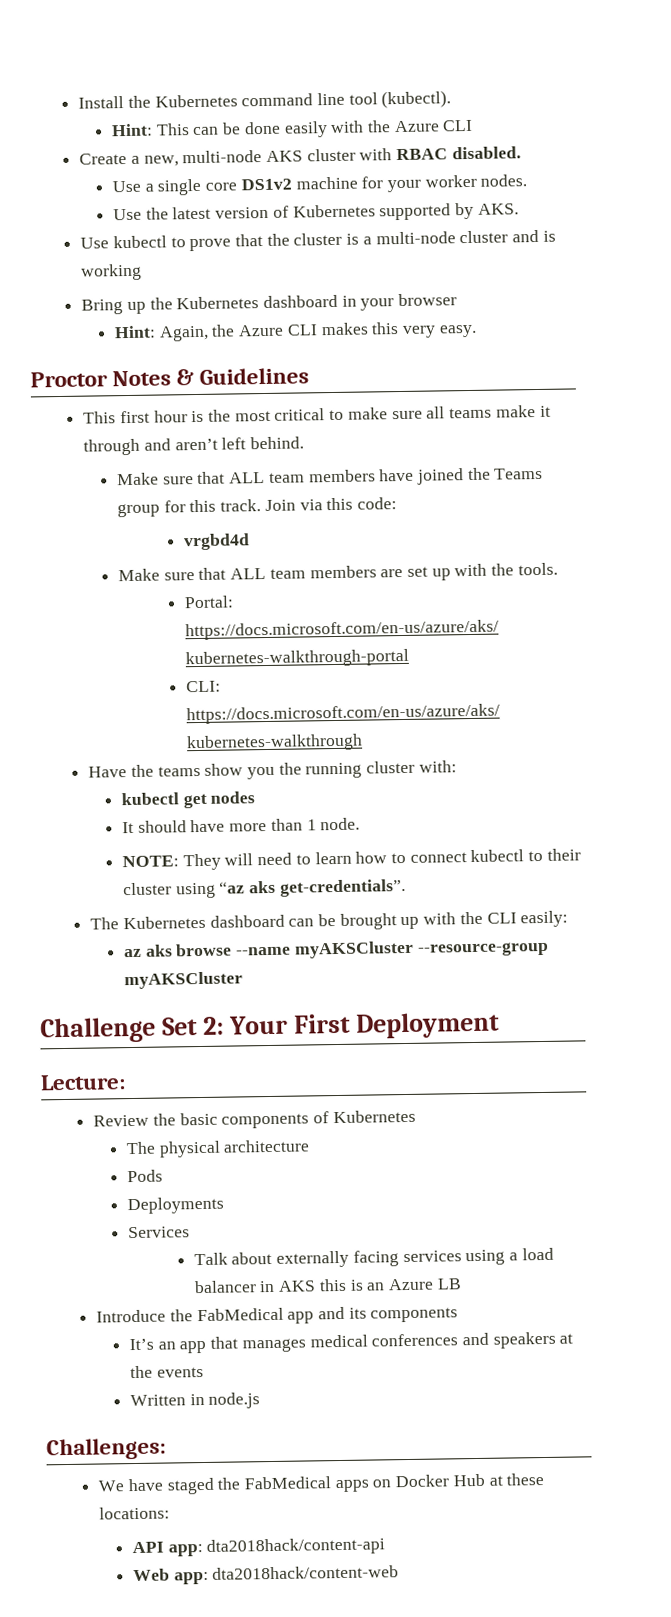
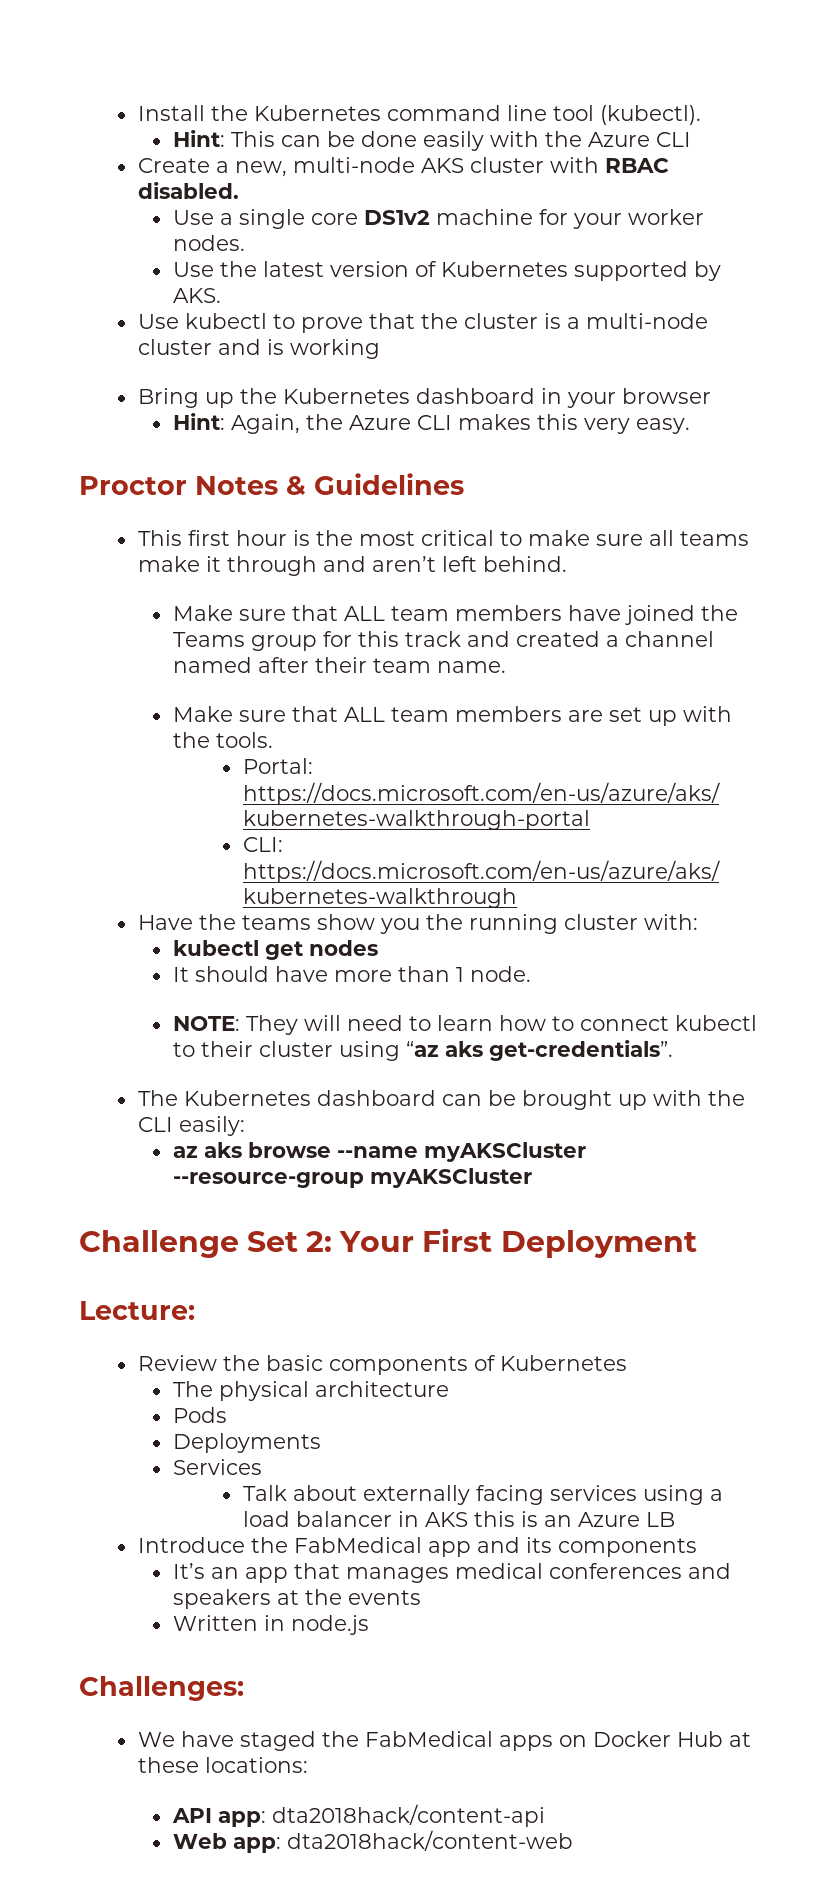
- Make sure that ALL team members have joined the Teams group for this track. Join via this code:
- vrgbd4d
+ Make sure that ALL team members have joined the Teams group for this track and created a channel named after their team name.

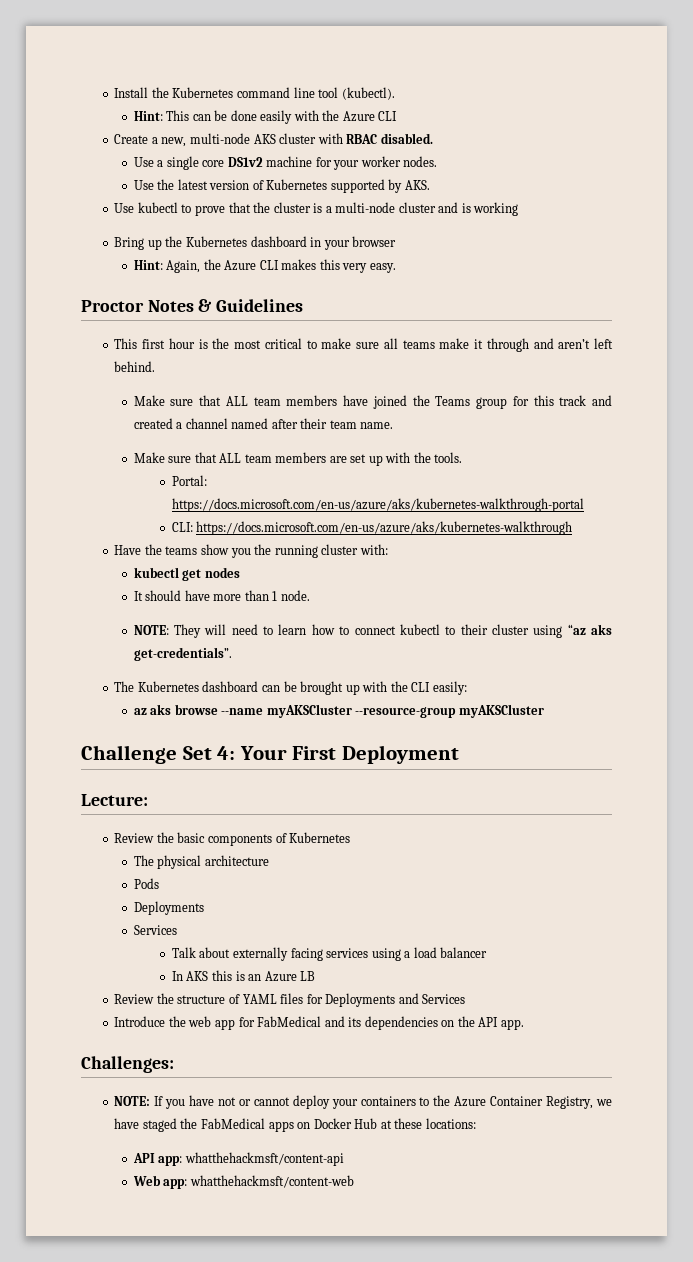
- Challenge Set 2: Your First Deployment
+ Challenge Set 4: Your First Deployment
- Talk about externally facing services using a load balancer in AKS this is an Azure LB
+ Talk about externally facing services using a load balancer
+ In AKS this is an Azure LB
- Introduce the FabMedical app and its components
- It’s an app that manages medical conferences and speakers at the events
- Written in node.js
+ Review the structure of YAML files for Deployments and Services
+ Introduce the web app for FabMedical and its dependencies on the API app.
  Challenges:
- We have staged the FabMedical apps on Docker Hub at these locations:
+ NOTE: If you have not or cannot deploy your containers to the Azure Container Registry, we have staged the FabMedical apps on Docker Hub at these locations:
- API app: dta2018hack/content-api
+ API app: whatthehackmsft/content-api
- Web app: dta2018hack/content-web
+ Web app: whatthehackmsft/content-web

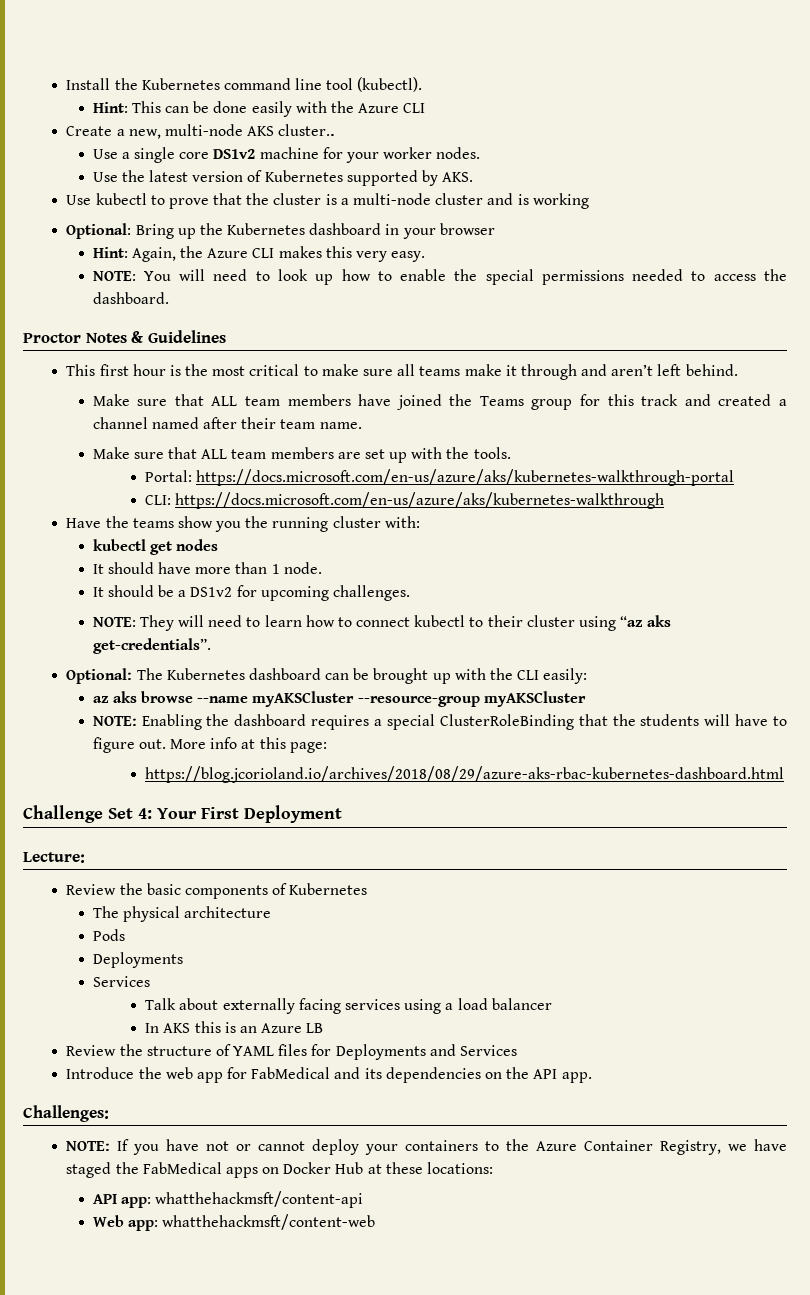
- Create a new, multi-node AKS cluster with RBAC disabled.
+ Create a new, multi-node AKS cluster..
- Bring up the Kubernetes dashboard in your browser
+ Optional: Bring up the Kubernetes dashboard in your browser
+ NOTE: You will need to look up how to enable the special permissions needed to access the dashboard.
+ It should be a DS1v2 for upcoming challenges.
- The Kubernetes dashboard can be brought up with the CLI easily:
+ Optional: The Kubernetes dashboard can be brought up with the CLI easily:
+ NOTE: Enabling the dashboard requires a special ClusterRoleBinding that the students will have to figure out. More info at this page:
+ https://blog.jcorioland.io/archives/2018/08/29/azure-aks-rbac-kubernetes-dashboard.html

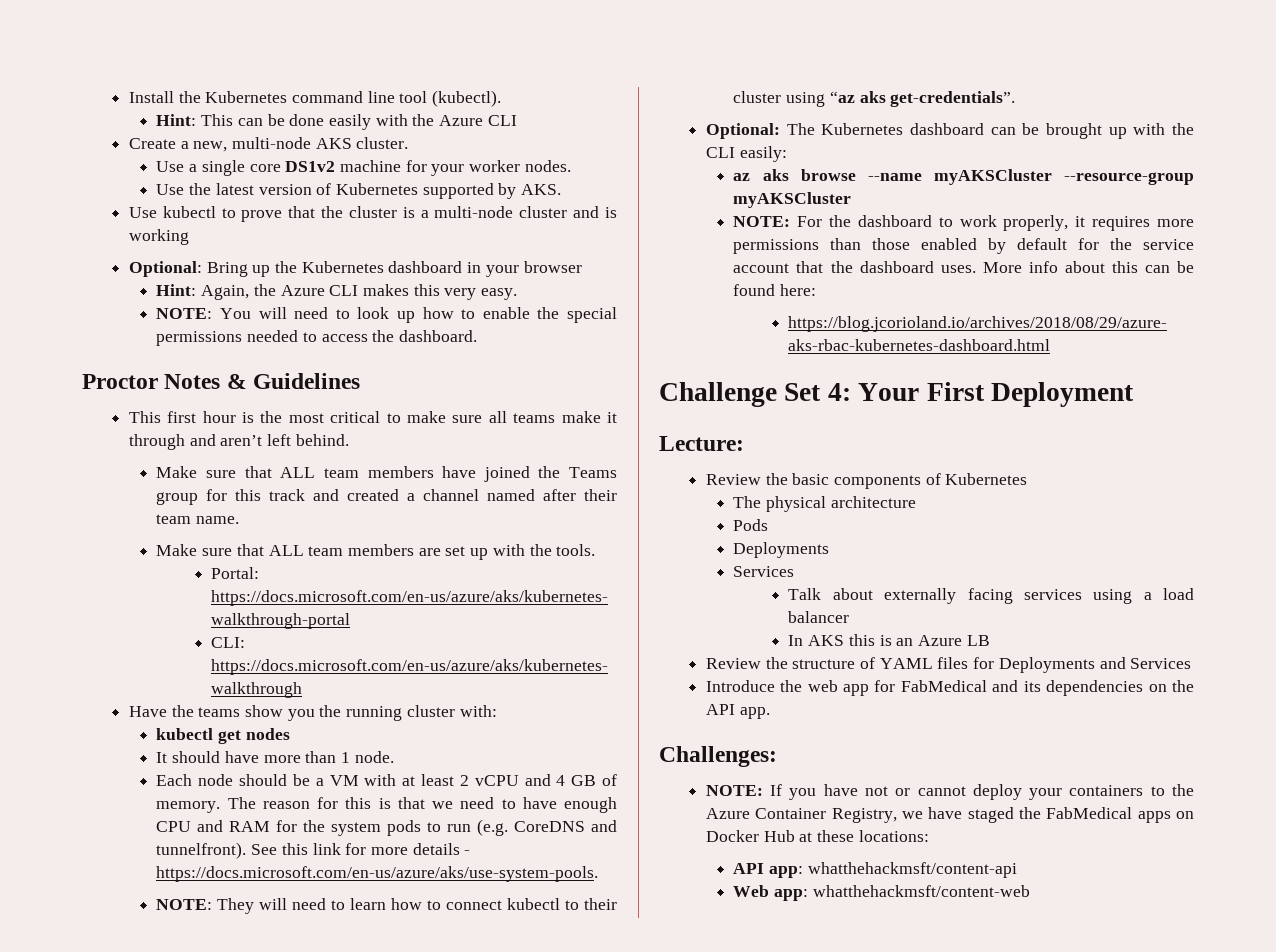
- Create a new, multi-node AKS cluster..
+ Create a new, multi-node AKS cluster.
- It should be a DS1v2 for upcoming challenges.
+ Each node should be a VM with at least 2 vCPU and 4 GB of memory. The reason for this is that we need to have enough CPU and RAM for the system pods to run (e.g. CoreDNS and tunnelfront). See this link for more details - https://docs.microsoft.com/en-us/azure/aks/use-system-pools.
- NOTE: Enabling the dashboard requires a special ClusterRoleBinding that the students will have to figure out. More info at this page:
+ NOTE: For the dashboard to work properly, it requires more permissions than those enabled by default for the service account that the dashboard uses. More info about this can be found here:

